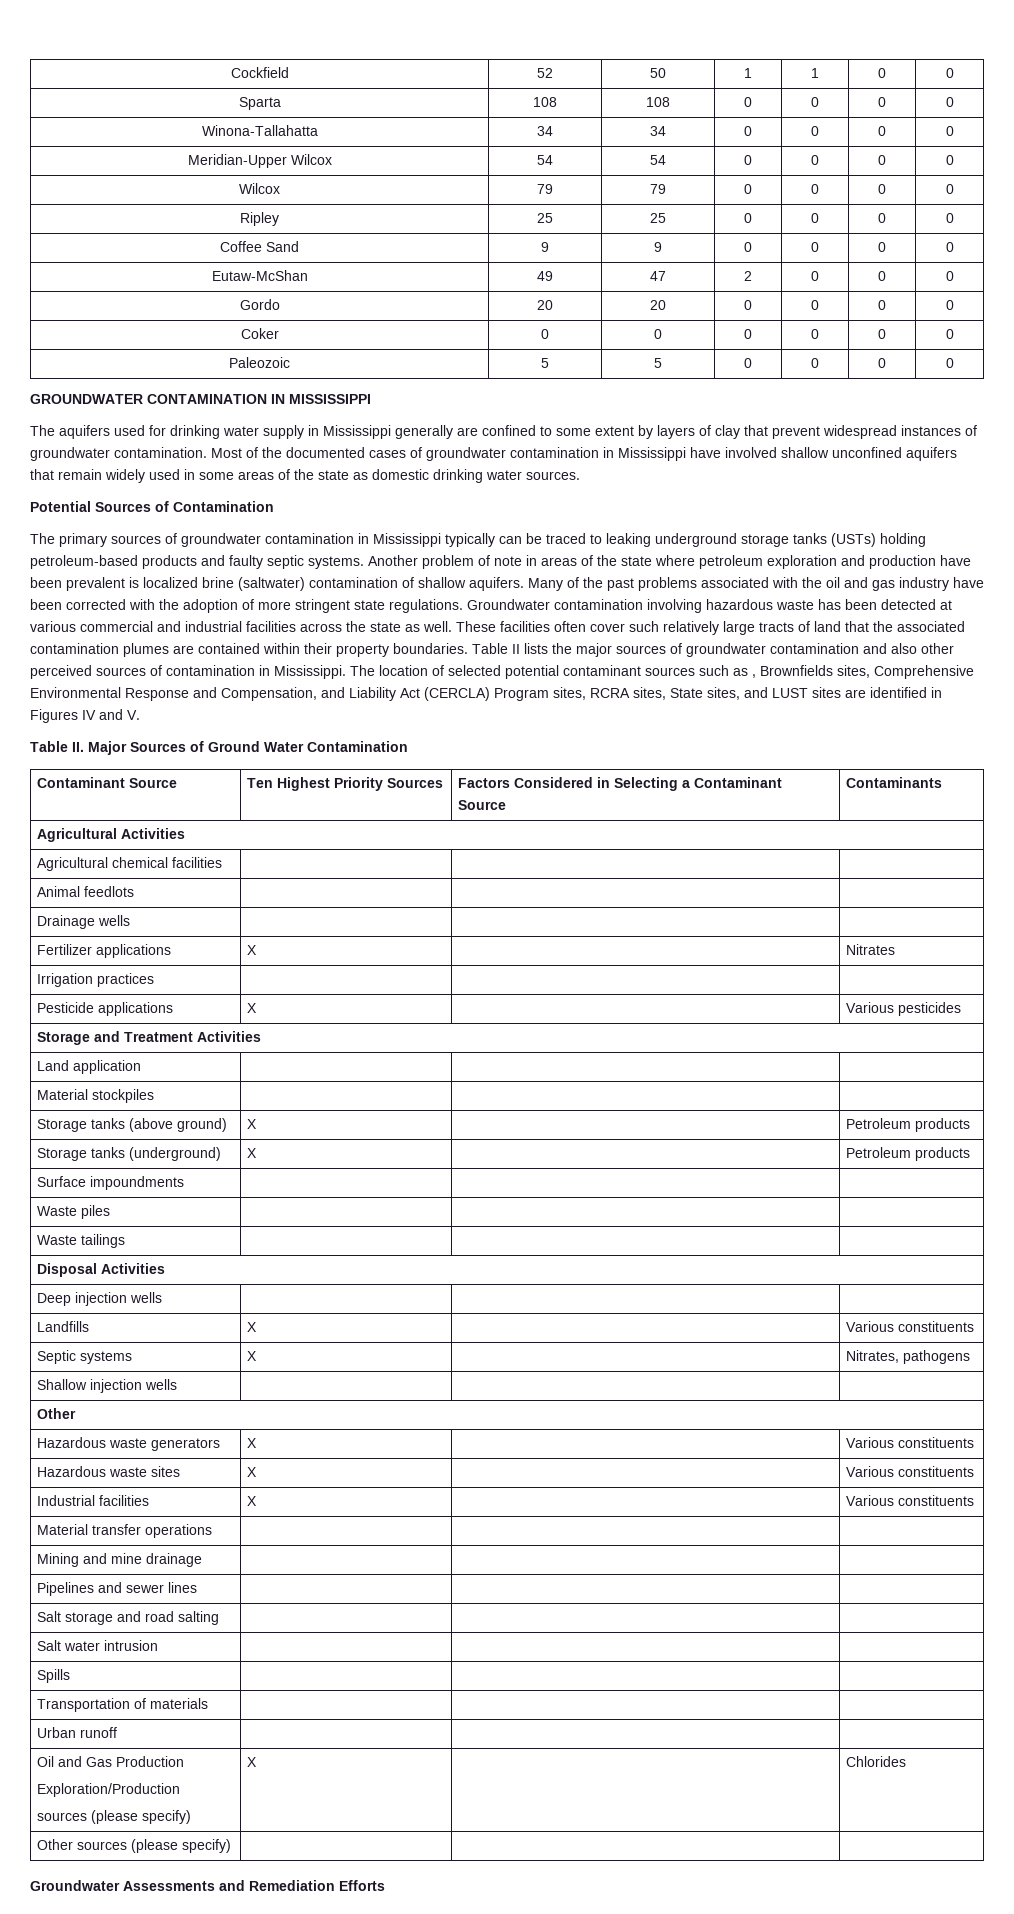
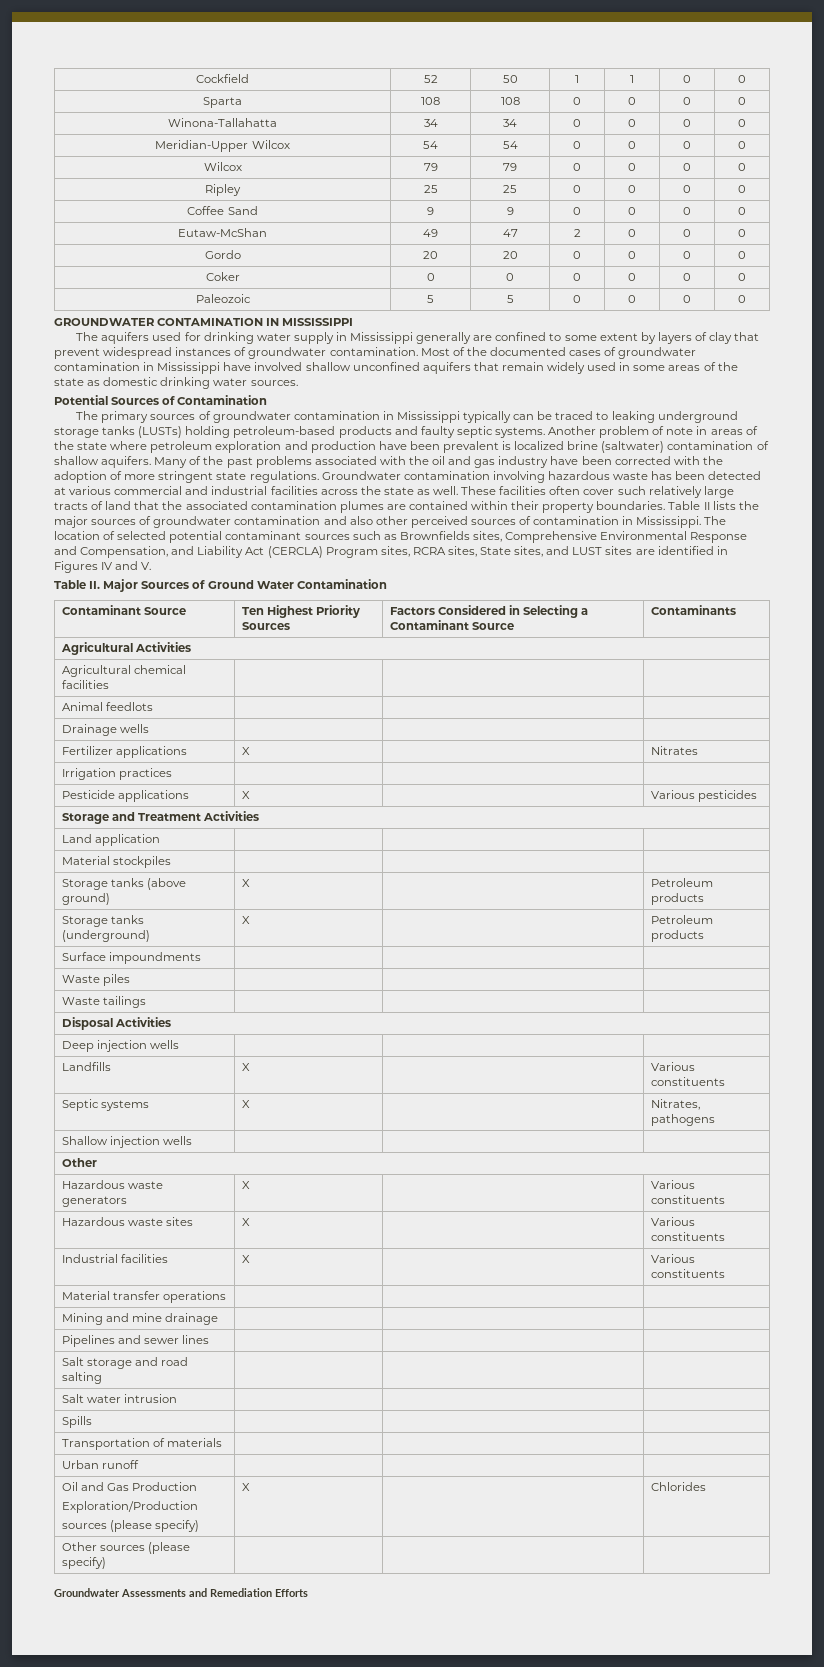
- The primary sources of groundwater contamination in Mississippi typically can be traced to leaking underground storage tanks (USTs) holding petroleum-based products and faulty septic systems.
+ The primary sources of groundwater contamination in Mississippi typically can be traced to leaking underground storage tanks (LUSTs) holding petroleum-based products and faulty septic systems.
- The location of selected potential contaminant sources such as , Brownfields sites, Comprehensive Environmental Response and Compensation, and Liability Act (CERCLA) Program sites, RCRA sites, State sites, and LUST sites are identified in Figures IV and V.
+ The location of selected potential contaminant sources such as Brownfields sites, Comprehensive Environmental Response and Compensation, and Liability Act (CERCLA) Program sites, RCRA sites, State sites, and LUST sites are identified in Figures IV and V.

